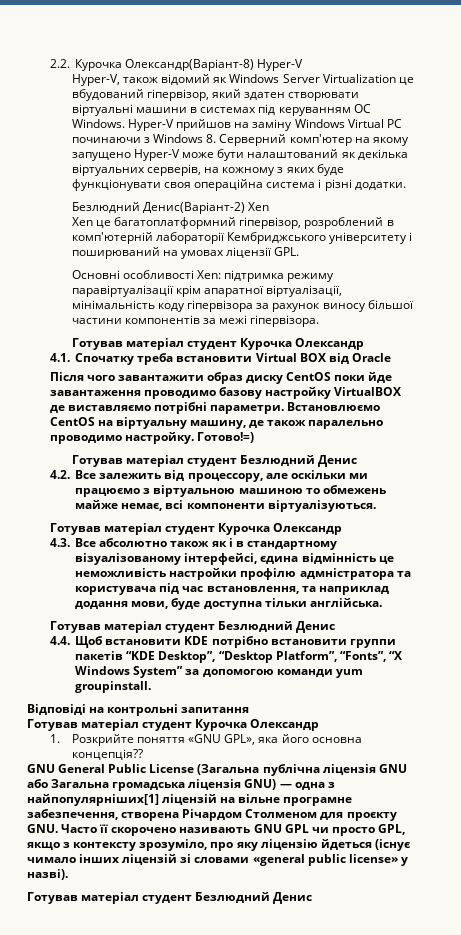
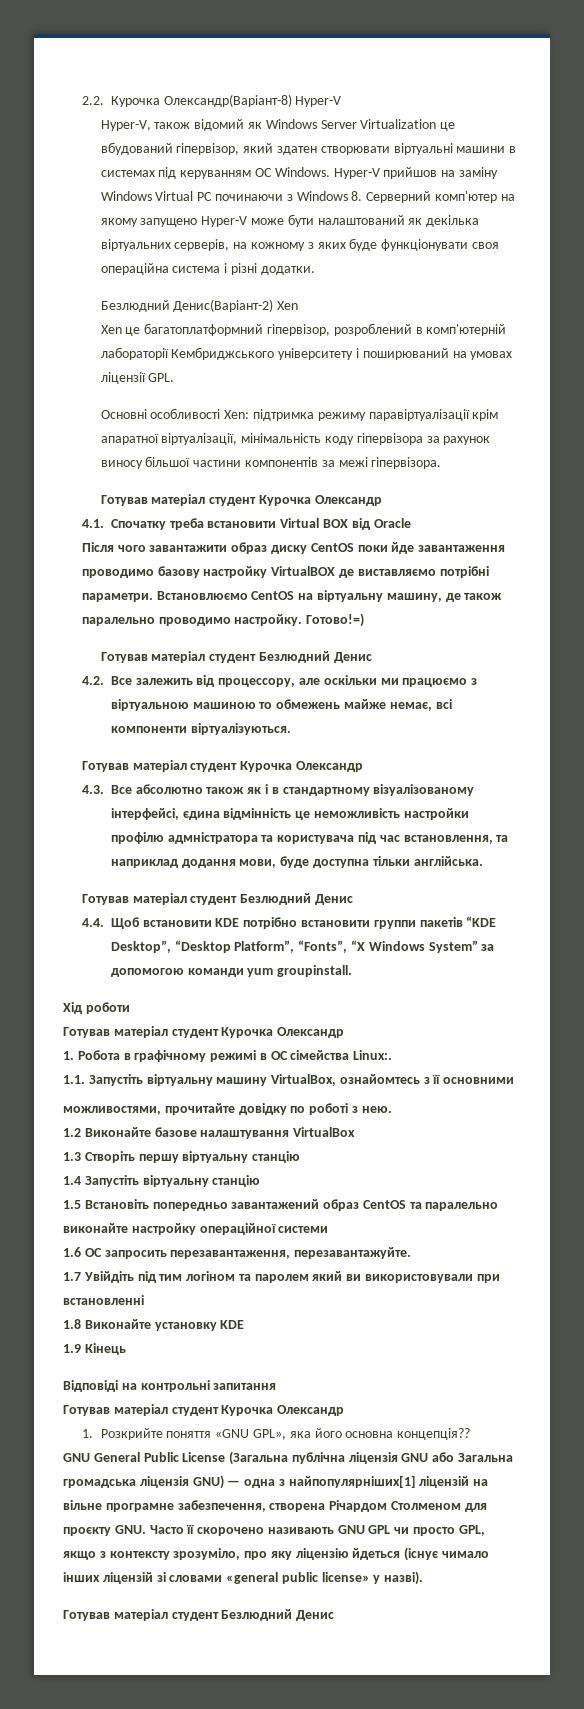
+ Хід роботи
+ Готував матеріал студент Курочка Олександр
+ 1. Робота в графічному режимі в ОС сімейства Linux:.
+ 1.1. Запустіть віртуальну машину VirtualBox, ознайомтесь з її основними
+ можливостями, прочитайте довідку по роботі з нею.
+ 1.2 Виконайте базове налаштування VirtualBox
+ 1.3 Створіть першу віртуальну станцію
+ 1.4 Запустіть віртуальну станцію
+ 1.5 Встановіть попередньо завантажений образ CentOS та паралельно виконайте настройку операційної системи
+ 1.6 ОС запросить перезавантаження, перезавантажуйте.
+ 1.7 Увійдіть під тим логіном та паролем який ви використовували при встановленні
+ 1.8 Виконайте установку KDE
+ 1.9 Кінець

